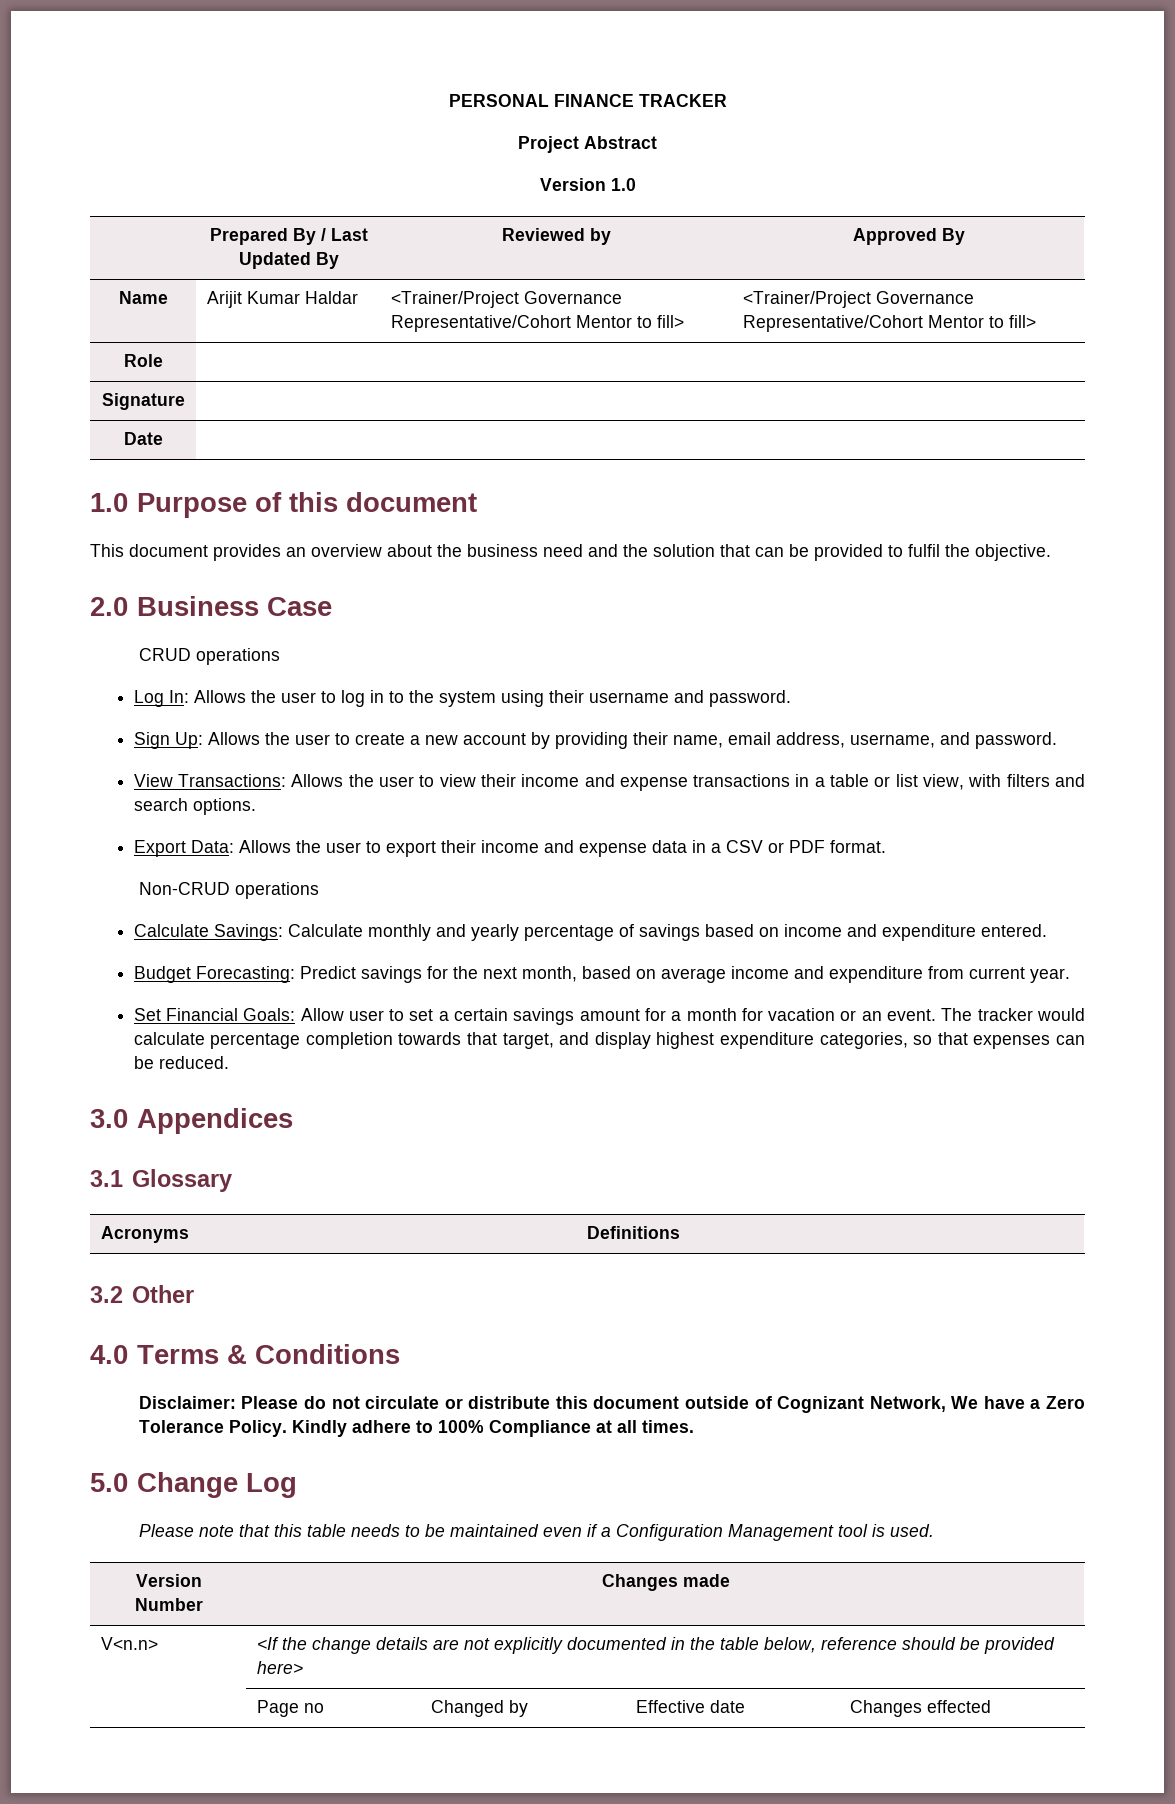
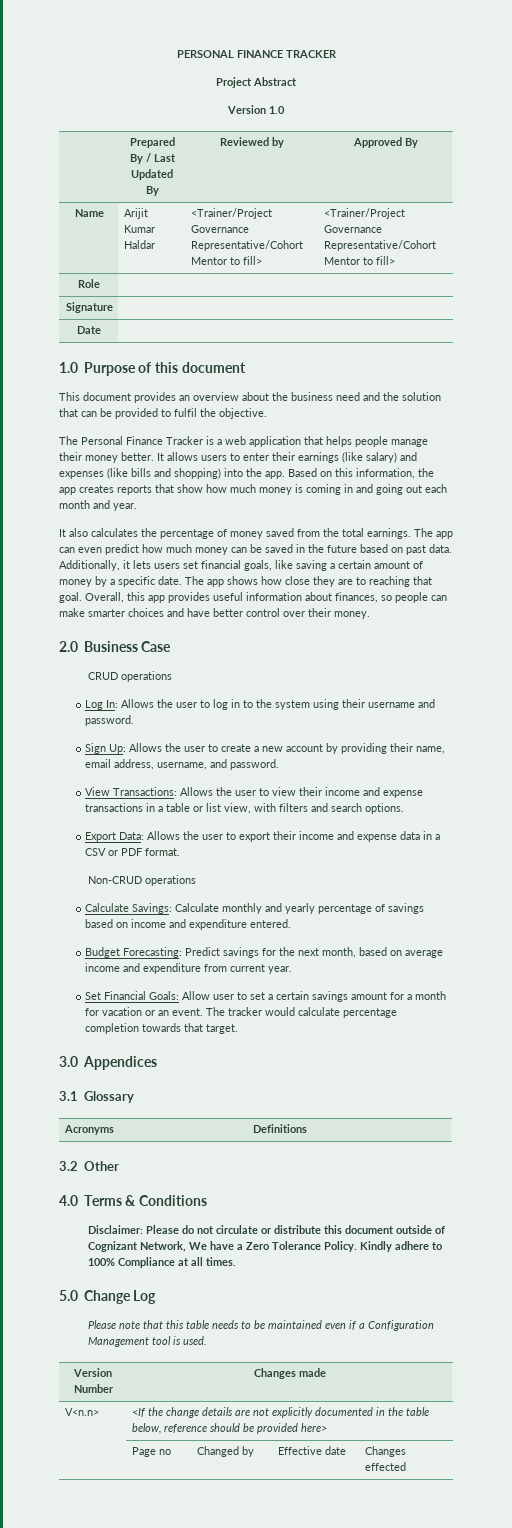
+ The Personal Finance Tracker is a web application that helps people manage their money better. It allows users to enter their earnings (like salary) and expenses (like bills and shopping) into the app. Based on this information, the app creates reports that show how much money is coming in and going out each month and year.
+ It also calculates the percentage of money saved from the total earnings. The app can even predict how much money can be saved in the future based on past data. Additionally, it lets users set financial goals, like saving a certain amount of money by a specific date. The app shows how close they are to reaching that goal. Overall, this app provides useful information about finances, so people can make smarter choices and have better control over their money.
- The tracker would calculate percentage completion towards that target, and display highest expenditure categories, so that expenses can be reduced.
+ The tracker would calculate percentage completion towards that target.

